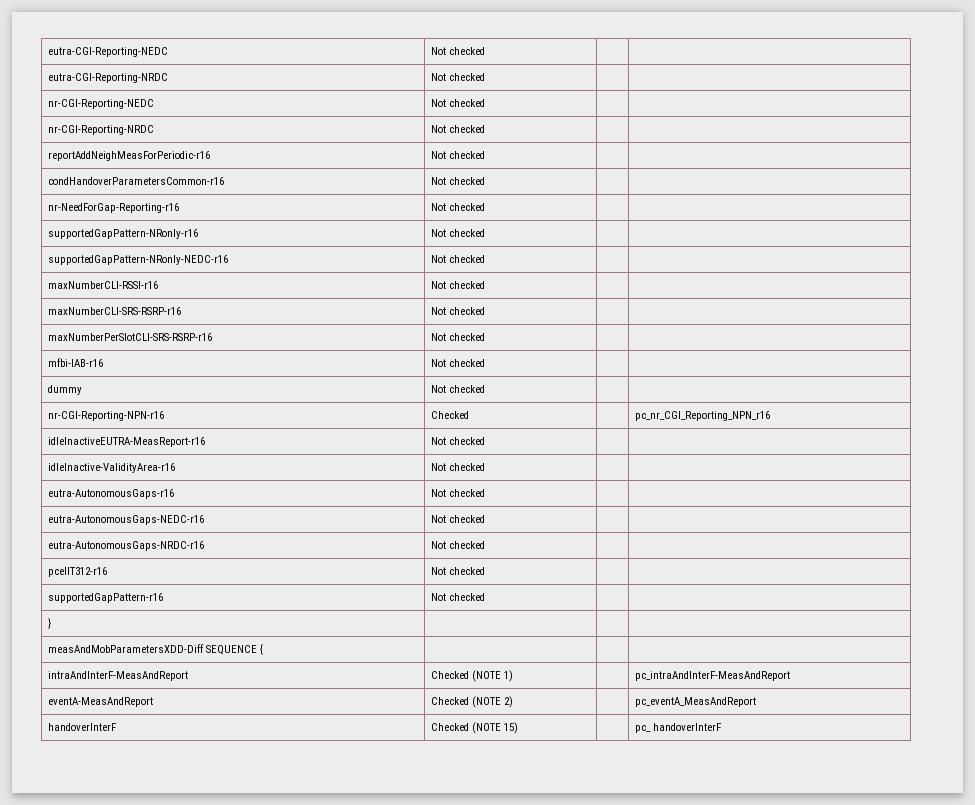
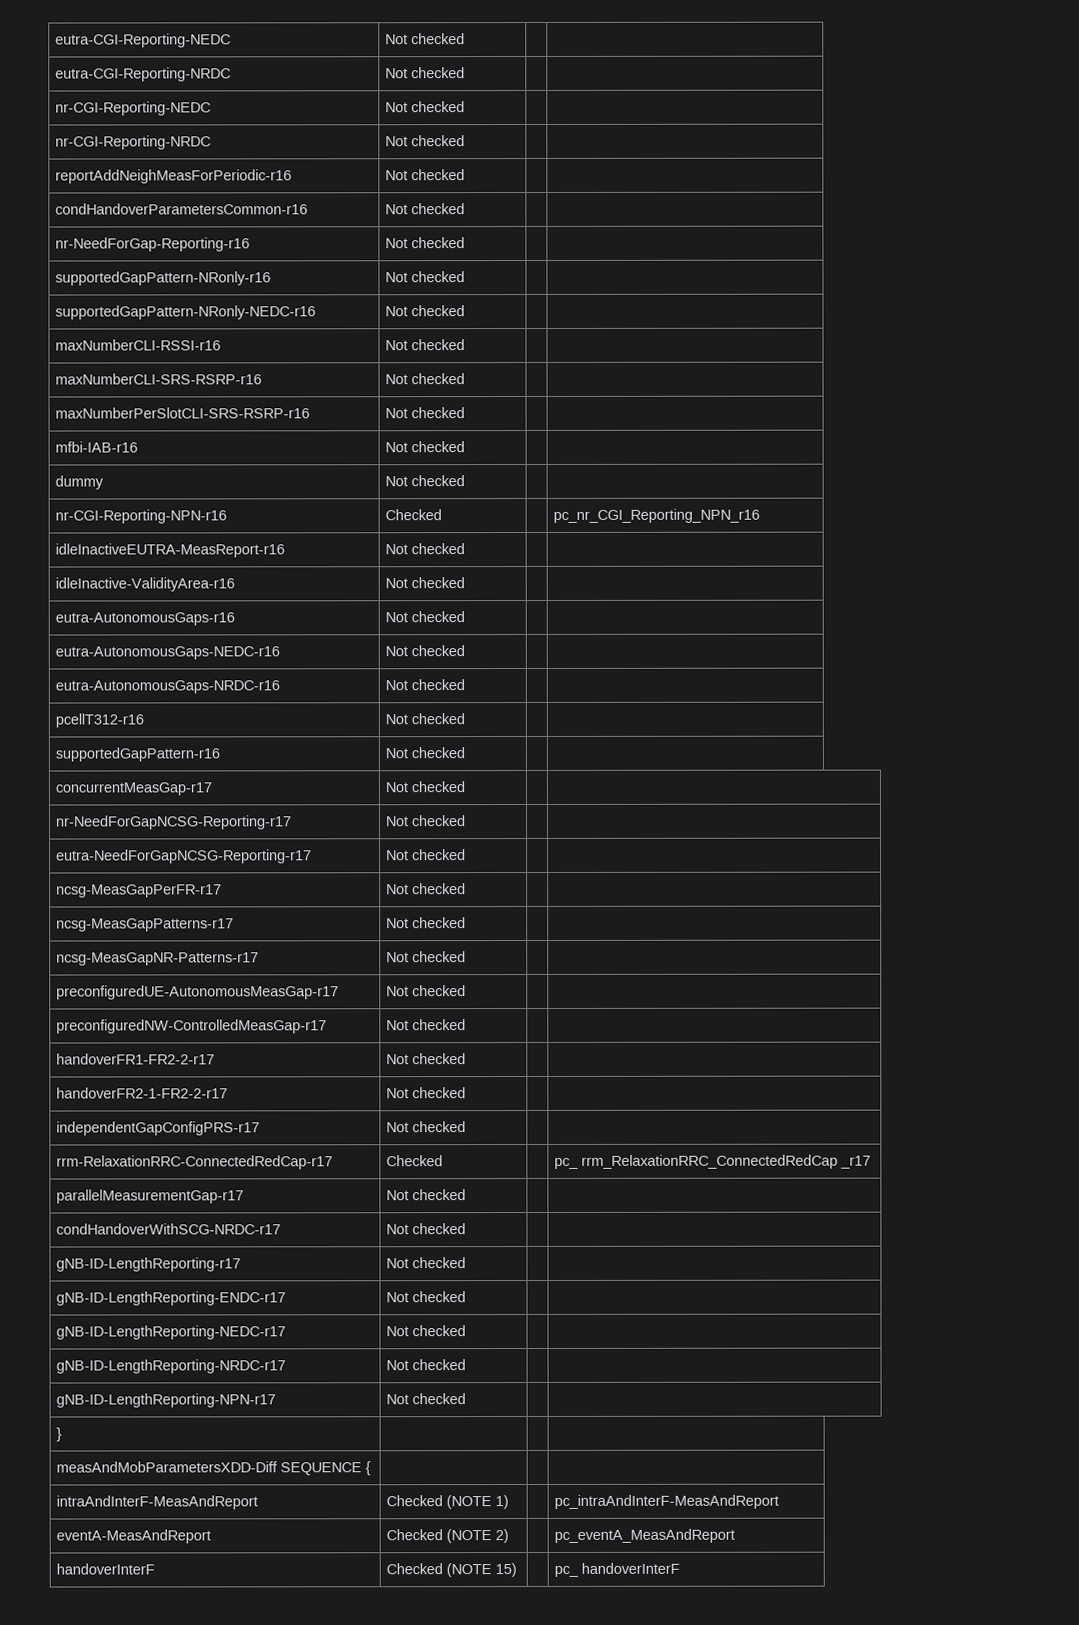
+ concurrentMeasGap-r17 | Not checked | |
+ nr-NeedForGapNCSG-Reporting-r17 | Not checked | |
+ eutra-NeedForGapNCSG-Reporting-r17 | Not checked | |
+ ncsg-MeasGapPerFR-r17 | Not checked | |
+ ncsg-MeasGapPatterns-r17 | Not checked | |
+ ncsg-MeasGapNR-Patterns-r17 | Not checked | |
+ preconfiguredUE-AutonomousMeasGap-r17 | Not checked | |
+ preconfiguredNW-ControlledMeasGap-r17 | Not checked | |
+ handoverFR1-FR2-2-r17 | Not checked | |
+ handoverFR2-1-FR2-2-r17 | Not checked | |
+ independentGapConfigPRS-r17 | Not checked | |
+ rrm-RelaxationRRC-ConnectedRedCap-r17 | Checked | | pc_ rrm_RelaxationRRC_ConnectedRedCap _r17
+ parallelMeasurementGap-r17 | Not checked | |
+ condHandoverWithSCG-NRDC-r17 | Not checked | |
+ gNB-ID-LengthReporting-r17 | Not checked | |
+ gNB-ID-LengthReporting-ENDC-r17 | Not checked | |
+ gNB-ID-LengthReporting-NEDC-r17 | Not checked | |
+ gNB-ID-LengthReporting-NRDC-r17 | Not checked | |
+ gNB-ID-LengthReporting-NPN-r17 | Not checked | |

